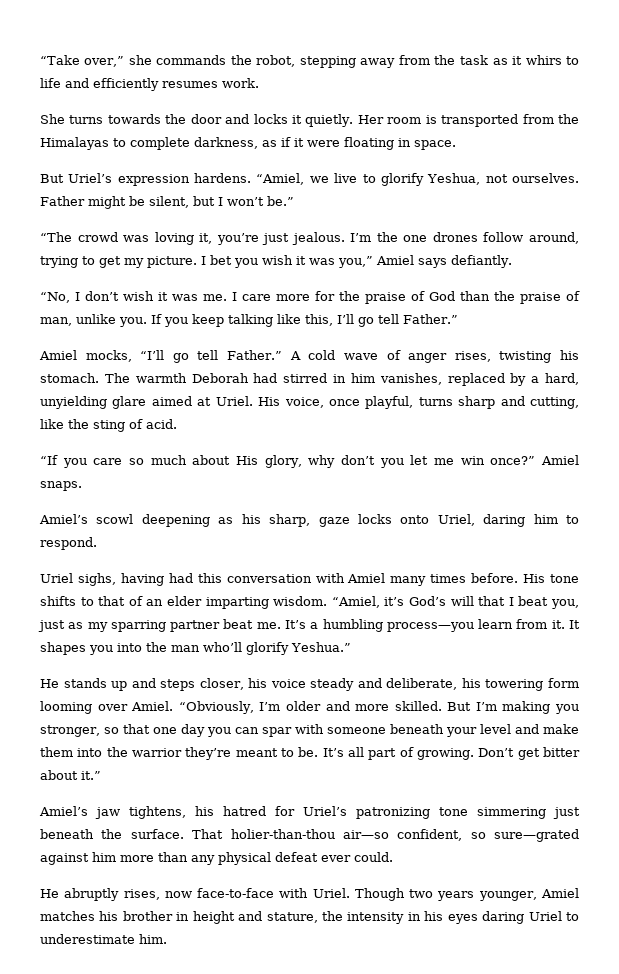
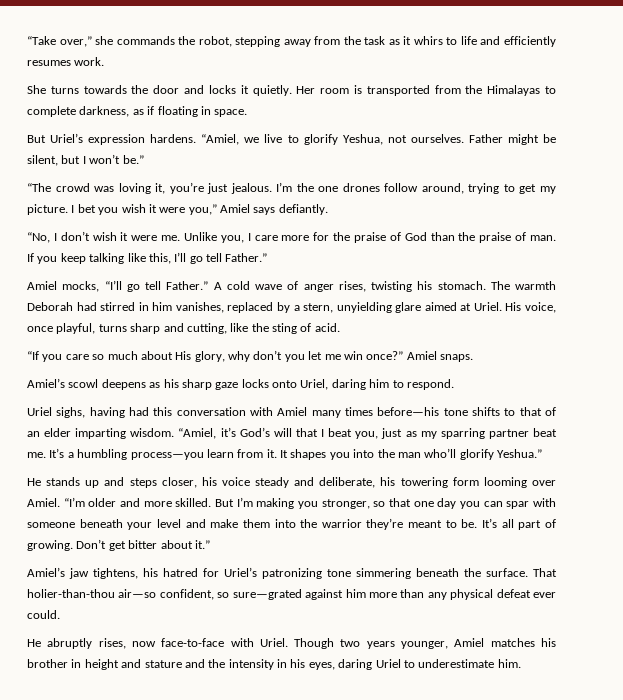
- Her room is transported from the Himalayas to complete darkness, as if it were floating in space.
+ Her room is transported from the Himalayas to complete darkness, as if floating in space.
- I bet you wish it was you,” Amiel says defiantly.
+ I bet you wish it were you,” Amiel says defiantly.
- “No, I don’t wish it was me. I care more for the praise of God than the praise of man, unlike you.
+ “No, I don’t wish it were me. Unlike you, I care more for the praise of God than the praise of man.
- The warmth Deborah had stirred in him vanishes, replaced by a hard, unyielding glare aimed at Uriel.
+ The warmth Deborah had stirred in him vanishes, replaced by a stern, unyielding glare aimed at Uriel.
- Amiel’s scowl deepening as his sharp, gaze locks onto Uriel, daring him to respond.
+ Amiel’s scowl deepens as his sharp gaze locks onto Uriel, daring him to respond.
- Uriel sighs, having had this conversation with Amiel many times before. His tone shifts to that of an elder imparting wisdom.
+ Uriel sighs, having had this conversation with Amiel many times before—his tone shifts to that of an elder imparting wisdom.
- “Obviously, I’m older and more skilled.
+ “I’m older and more skilled.
- Amiel’s jaw tightens, his hatred for Uriel’s patronizing tone simmering just beneath the surface.
+ Amiel’s jaw tightens, his hatred for Uriel’s patronizing tone simmering beneath the surface.
- Though two years younger, Amiel matches his brother in height and stature, the intensity in his eyes daring Uriel to underestimate him.
+ Though two years younger, Amiel matches his brother in height and stature and the intensity in his eyes, daring Uriel to underestimate him.

